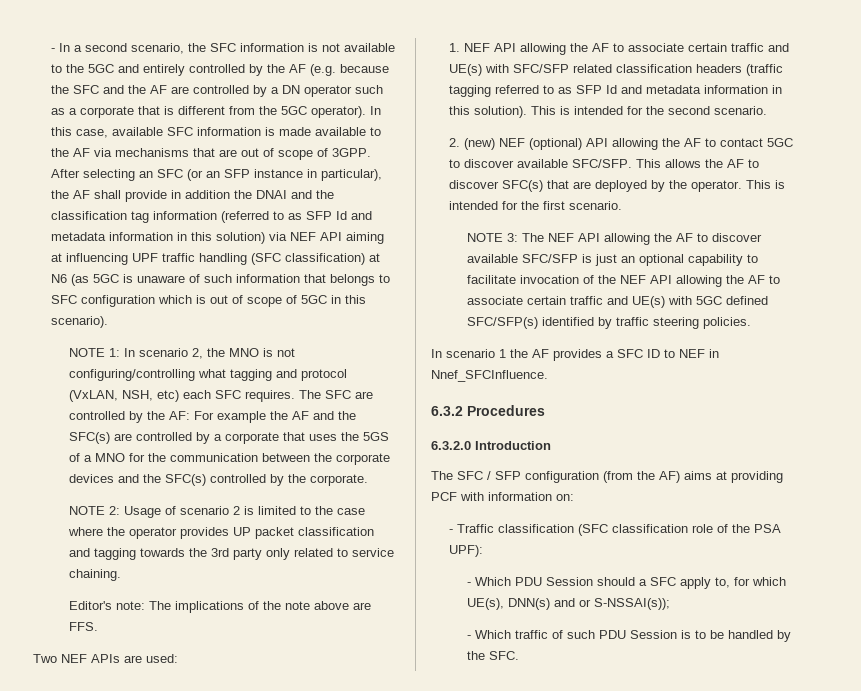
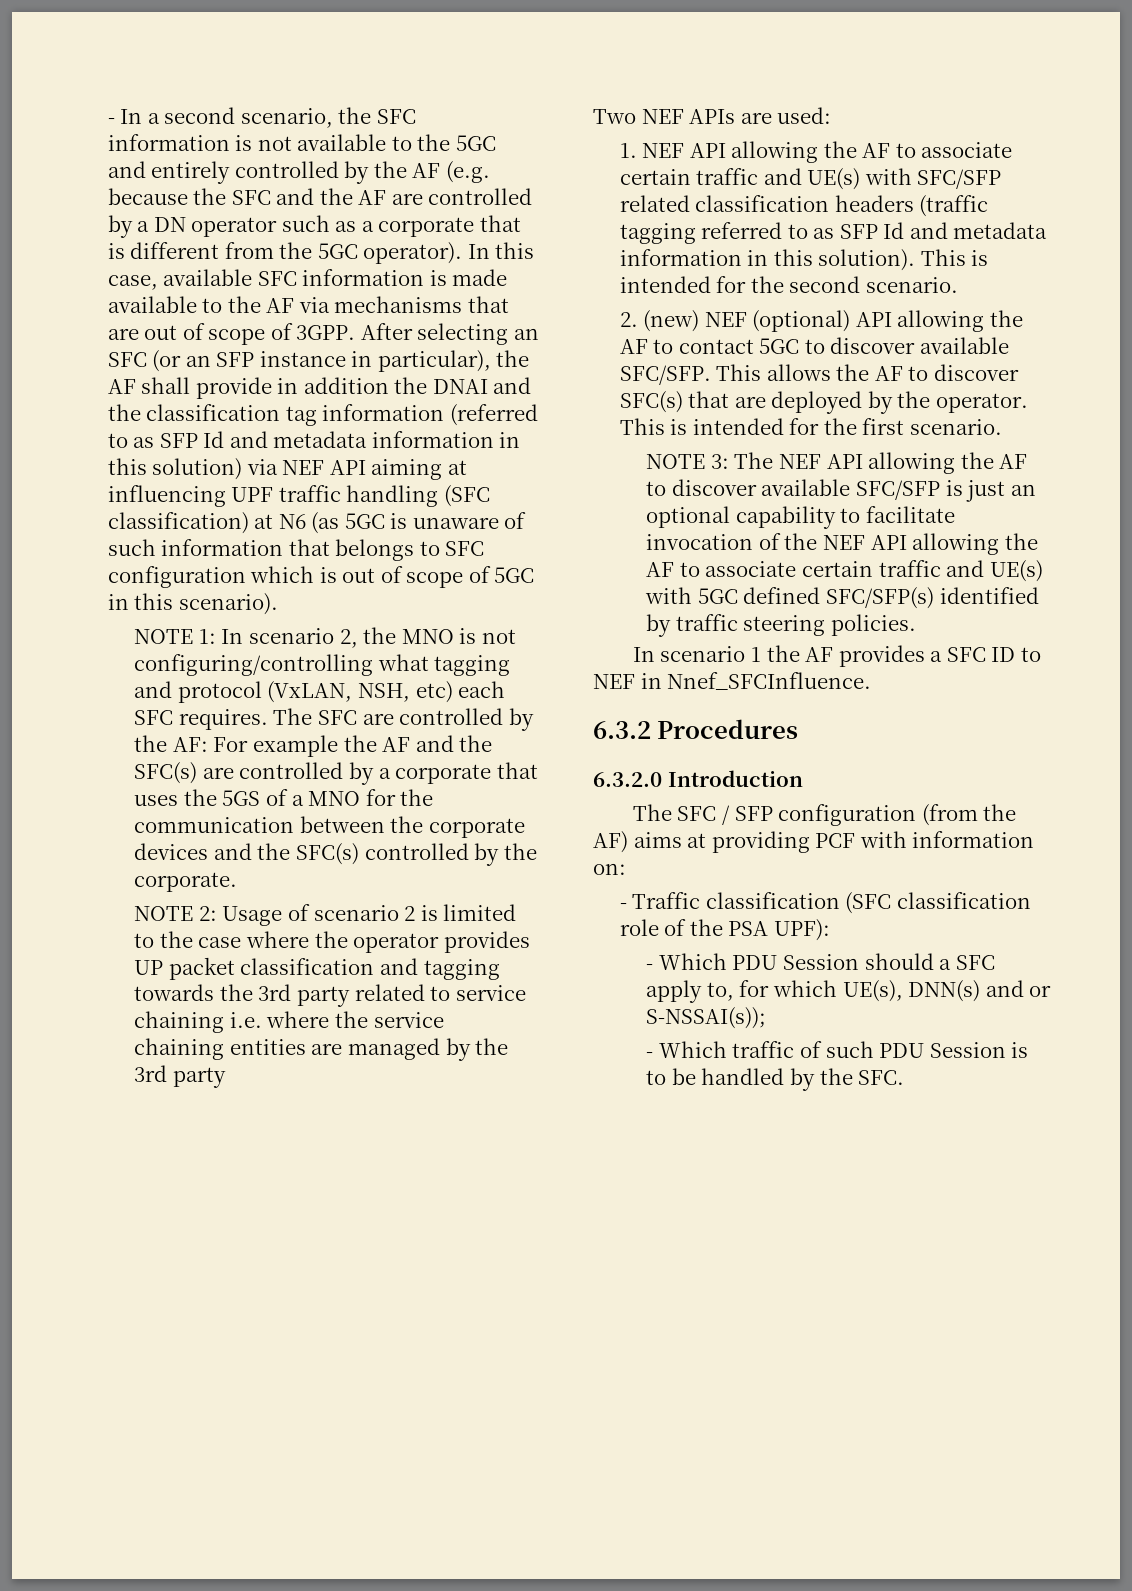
- NOTE 2: Usage of scenario 2 is limited to the case where the operator provides UP packet classification and tagging towards the 3rd party only related to service chaining.
- Editor's note: The implications of the note above are FFS.
+ NOTE 2: Usage of scenario 2 is limited to the case where the operator provides UP packet classification and tagging towards the 3rd party related to service chaining i.e. where the service chaining entities are managed by the 3rd party

